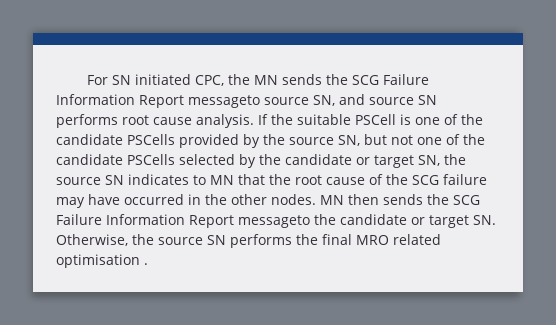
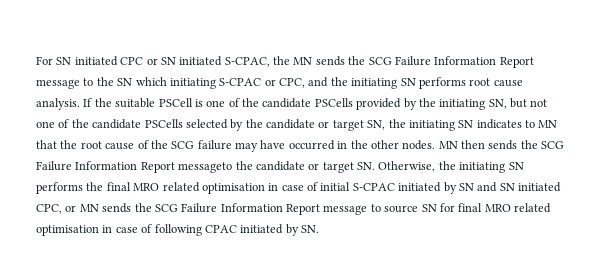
- For SN initiated CPC, the MN sends the SCG Failure Information Report messageto source SN, and source SN performs root cause analysis.
+ For SN initiated CPC or SN initiated S-CPAC, the MN sends the SCG Failure Information Report message to the SN which initiating S-CPAC or CPC, and the initiating SN performs root cause analysis.
- If the suitable PSCell is one of the candidate PSCells provided by the source SN, but not one of the candidate PSCells selected by the candidate or target SN, the source SN indicates to MN that the root cause of the SCG failure may have occurred in the other nodes.
+ If the suitable PSCell is one of the candidate PSCells provided by the initiating SN, but not one of the candidate PSCells selected by the candidate or target SN, the initiating SN indicates to MN that the root cause of the SCG failure may have occurred in the other nodes.
- MN then sends the SCG Failure Information Report messageto the candidate or target SN. Otherwise, the source SN performs the final MRO related optimisation .
+ MN then sends the SCG Failure Information Report messageto the candidate or target SN. Otherwise, the initiating SN performs the final MRO related optimisation in case of initial S-CPAC initiated by SN and SN initiated CPC, or MN sends the SCG Failure Information Report message to source SN for final MRO related optimisation in case of following CPAC initiated by SN.

